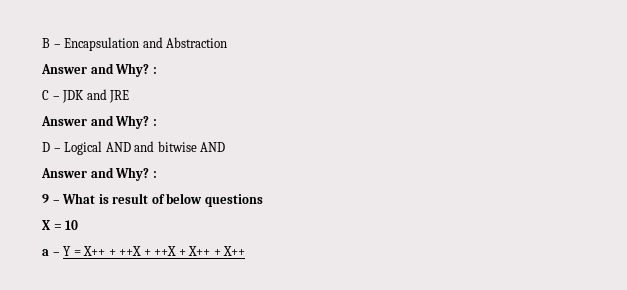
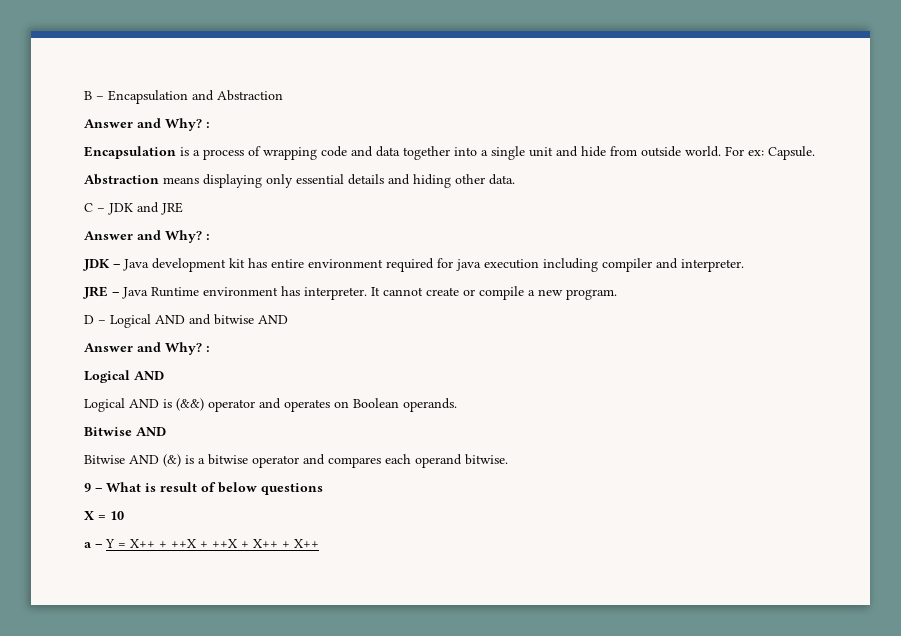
+ Encapsulation is a process of wrapping code and data together into a single unit and hide from outside world. For ex: Capsule.
+ Abstraction means displaying only essential details and hiding other data.
+ JDK – Java development kit has entire environment required for java execution including compiler and interpreter.
+ JRE – Java Runtime environment has interpreter. It cannot create or compile a new program.
  D – Logical AND and bitwise AND
  Answer and Why? :
+ Logical AND
+ Logical AND is (&&) operator and operates on Boolean operands.
+ Bitwise AND
+ Bitwise AND (&) is a bitwise operator and compares each operand bitwise.

